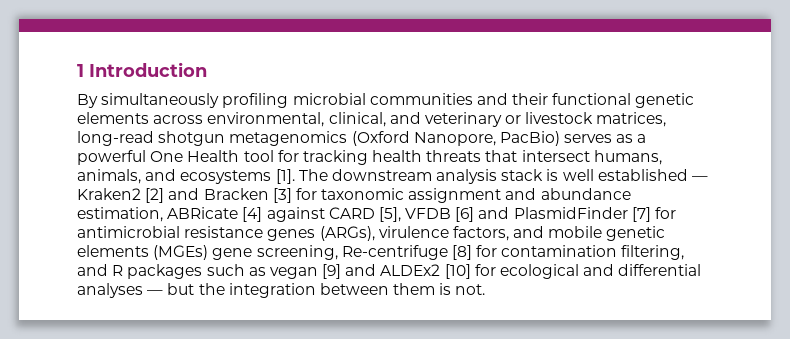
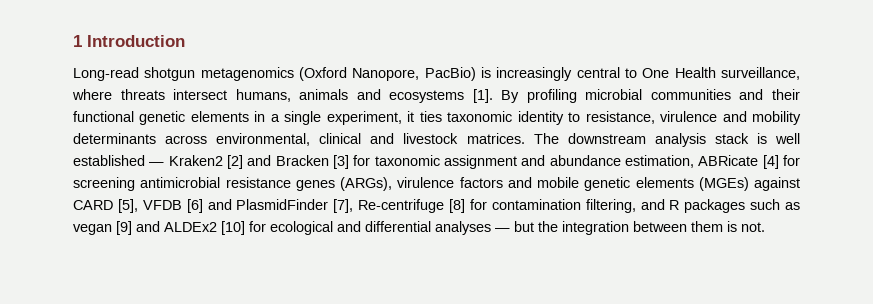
- By simultaneously profiling microbial communities and their functional genetic elements across environmental, clinical, and veterinary or livestock matrices, long-read shotgun metagenomics (Oxford Nanopore, PacBio) serves as a powerful One Health tool for tracking health threats that intersect humans, animals, and ecosystems [1].
+ Long-read shotgun metagenomics (Oxford Nanopore, PacBio) is increasingly central to One Health surveillance, where threats intersect humans, animals and ecosystems [1]. By profiling microbial communities and their functional genetic elements in a single experiment, it ties taxonomic identity to resistance, virulence and mobility determinants across environmental, clinical and livestock matrices.
- The downstream analysis stack is well established — Kraken2 [2] and Bracken [3] for taxonomic assignment and abundance estimation, ABRicate [4] against CARD [5], VFDB [6] and PlasmidFinder [7] for antimicrobial resistance genes (ARGs), virulence factors, and mobile genetic elements (MGEs) gene screening, Re-centrifuge [8] for contamination filtering, and R packages such as vegan [9] and ALDEx2 [10] for ecological and differential analyses — but the integration between them is not.
+ The downstream analysis stack is well established — Kraken2 [2] and Bracken [3] for taxonomic assignment and abundance estimation, ABRicate [4] for screening antimicrobial resistance genes (ARGs), virulence factors and mobile genetic elements (MGEs) against CARD [5], VFDB [6] and PlasmidFinder [7], Re-centrifuge [8] for contamination filtering, and R packages such as vegan [9] and ALDEx2 [10] for ecological and differential analyses — but the integration between them is not.

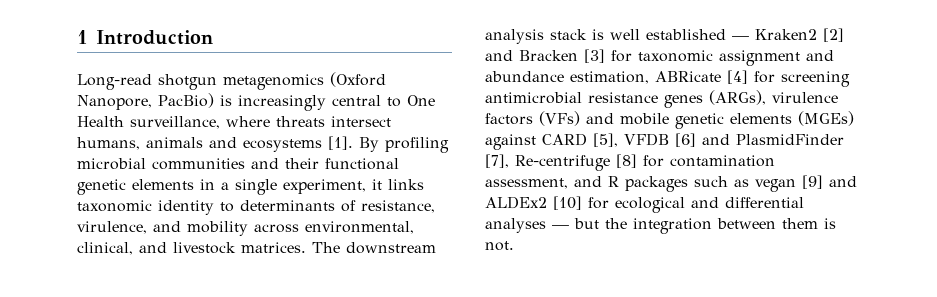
- By profiling microbial communities and their functional genetic elements in a single experiment, it ties taxonomic identity to resistance, virulence and mobility determinants across environmental, clinical and livestock matrices.
+ By profiling microbial communities and their functional genetic elements in a single experiment, it links taxonomic identity to determinants of resistance, virulence, and mobility across environmental, clinical, and livestock matrices.
- The downstream analysis stack is well established — Kraken2 [2] and Bracken [3] for taxonomic assignment and abundance estimation, ABRicate [4] for screening antimicrobial resistance genes (ARGs), virulence factors and mobile genetic elements (MGEs) against CARD [5], VFDB [6] and PlasmidFinder [7], Re-centrifuge [8] for contamination filtering, and R packages such as vegan [9] and ALDEx2 [10] for ecological and differential analyses — but the integration between them is not.
+ The downstream analysis stack is well established — Kraken2 [2] and Bracken [3] for taxonomic assignment and abundance estimation, ABRicate [4] for screening antimicrobial resistance genes (ARGs), virulence factors (VFs) and mobile genetic elements (MGEs) against CARD [5], VFDB [6] and PlasmidFinder [7], Re-centrifuge [8] for contamination assessment, and R packages such as vegan [9] and ALDEx2 [10] for ecological and differential analyses — but the integration between them is not.

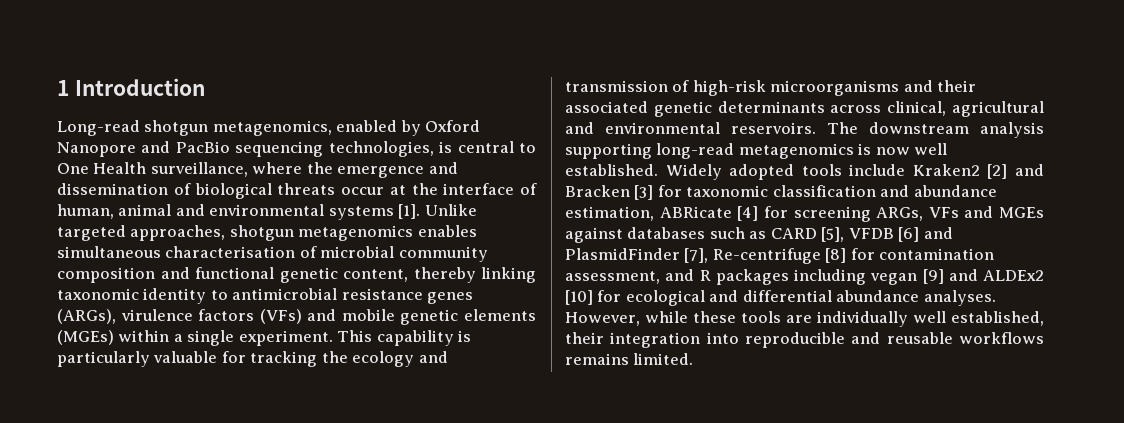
- Long-read shotgun metagenomics (Oxford Nanopore, PacBio) is increasingly central to One Health surveillance, where threats intersect humans, animals and ecosystems [1]. By profiling microbial communities and their functional genetic elements in a single experiment, it links taxonomic identity to determinants of resistance, virulence, and mobility across environmental, clinical, and livestock matrices. The downstream analysis stack is well established — Kraken2 [2] and Bracken [3] for taxonomic assignment and abundance estimation, ABRicate [4] for screening antimicrobial resistance genes (ARGs), virulence factors (VFs) and mobile genetic elements (MGEs) against CARD [5], VFDB [6] and PlasmidFinder [7], Re-centrifuge [8] for contamination assessment, and R packages such as vegan [9] and ALDEx2 [10] for ecological and differential analyses — but the integration between them is not.
+ Long-read shotgun metagenomics, enabled by Oxford Nanopore and PacBio sequencing technologies, is central to One Health surveillance, where the emergence and dissemination of biological threats occur at the interface of human, animal and environmental systems [1]. Unlike targeted approaches, shotgun metagenomics enables simultaneous characterisation of microbial community composition and functional genetic content, thereby linking taxonomic identity to antimicrobial resistance genes (ARGs), virulence factors (VFs) and mobile genetic elements (MGEs) within a single experiment. This capability is particularly valuable for tracking the ecology and transmission of high-risk microorganisms and their associated genetic determinants across clinical, agricultural and environmental reservoirs. The downstream analysis supporting long-read metagenomics is now well established. Widely adopted tools include Kraken2 [2] and Bracken [3] for taxonomic classification and abundance estimation, ABRicate [4] for screening ARGs, VFs and MGEs against databases such as CARD [5], VFDB [6] and PlasmidFinder [7], Re-centrifuge [8] for contamination assessment, and R packages including vegan [9] and ALDEx2 [10] for ecological and differential abundance analyses. However, while these tools are individually well established, their integration into reproducible and reusable workflows remains limited.

